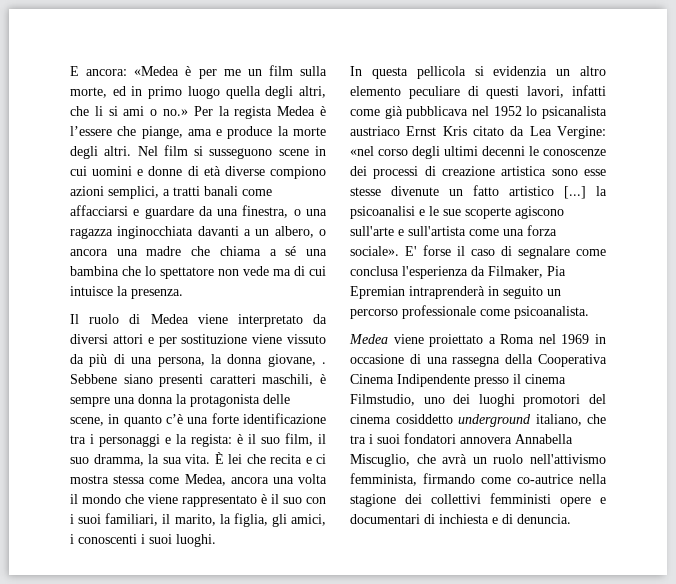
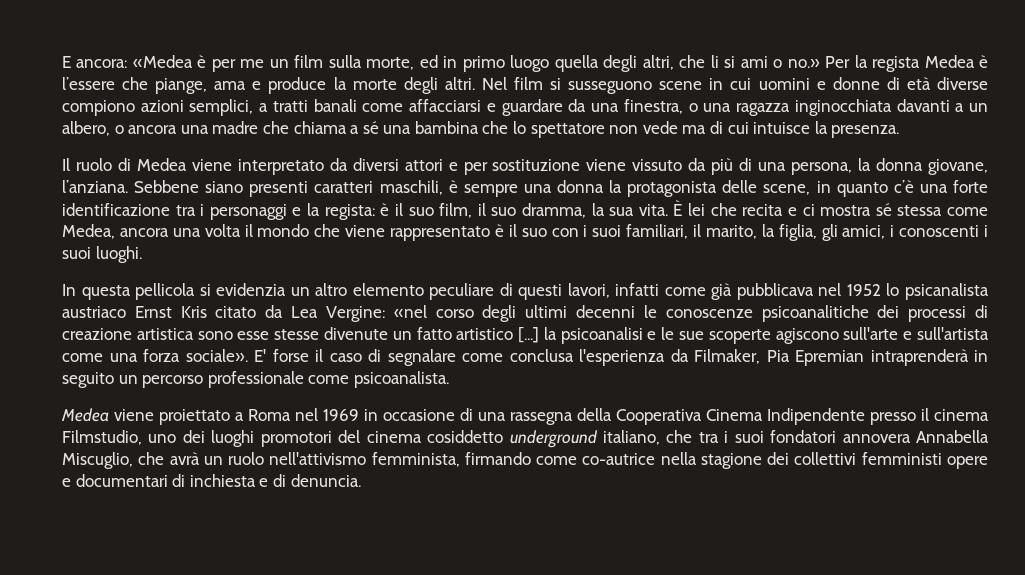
- Il ruolo di Medea viene interpretato da diversi attori e per sostituzione viene vissuto da più di una persona, la donna giovane, .
+ Il ruolo di Medea viene interpretato da diversi attori e per sostituzione viene vissuto da più di una persona, la donna giovane, l’anziana.
- È lei che recita e ci mostra stessa come Medea, ancora una volta il mondo che viene rappresentato è il suo con i suoi familiari, il marito, la figlia, gli amici, i conoscenti i suoi luoghi.
+ È lei che recita e ci mostra sé stessa come Medea, ancora una volta il mondo che viene rappresentato è il suo con i suoi familiari, il marito, la figlia, gli amici, i conoscenti i suoi luoghi.
- «nel corso degli ultimi decenni le conoscenze dei processi di creazione artistica sono esse stesse divenute un fatto artistico [...] la psicoanalisi e le sue scoperte agiscono sull'arte e sull'artista come una forza sociale».
+ «nel corso degli ultimi decenni le conoscenze psicoanalitiche dei processi di creazione artistica sono esse stesse divenute un fatto artistico [...] la psicoanalisi e le sue scoperte agiscono sull'arte e sull'artista come una forza sociale».

